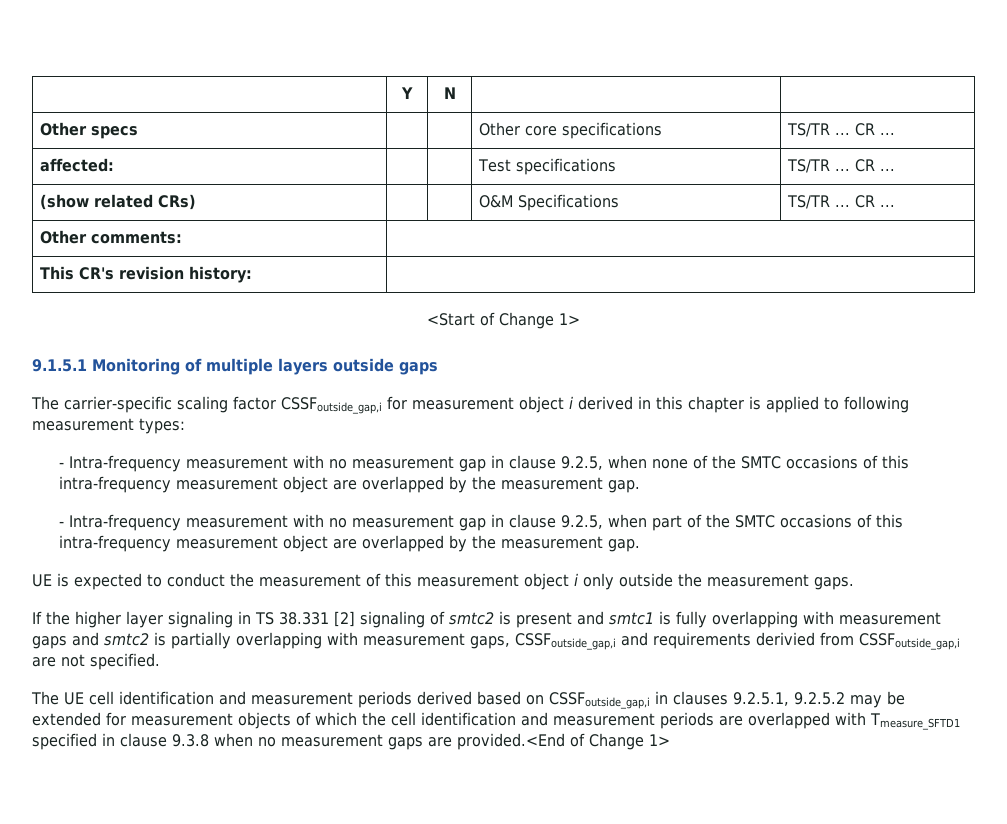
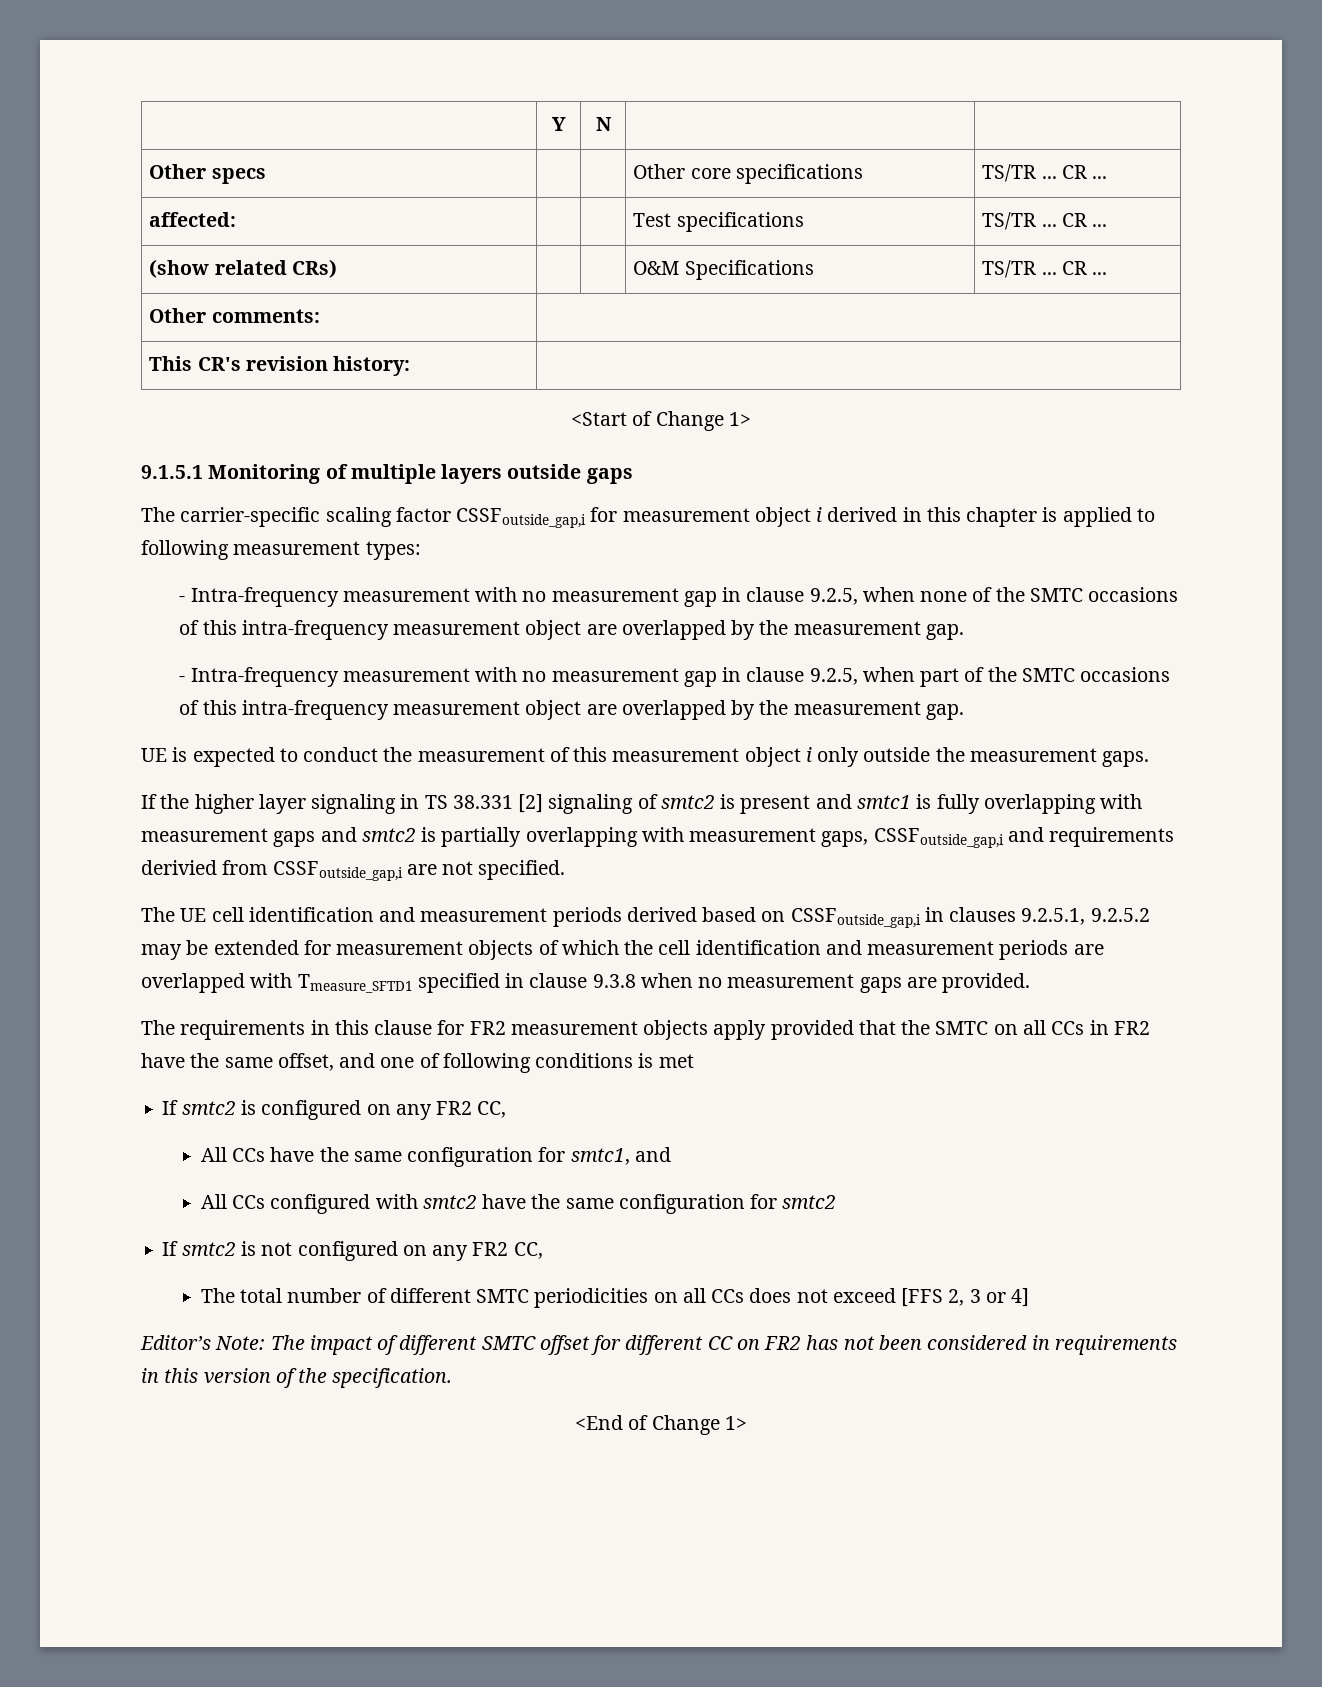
- The UE cell identification and measurement periods derived based on CSSFoutside_gap,i in clauses 9.2.5.1, 9.2.5.2 may be extended for measurement objects of which the cell identification and measurement periods are overlapped with Tmeasure_SFTD1 specified in clause 9.3.8 when no measurement gaps are provided.<End of Change 1>
+ The UE cell identification and measurement periods derived based on CSSFoutside_gap,i in clauses 9.2.5.1, 9.2.5.2 may be extended for measurement objects of which the cell identification and measurement periods are overlapped with Tmeasure_SFTD1 specified in clause 9.3.8 when no measurement gaps are provided.
+ The requirements in this clause for FR2 measurement objects apply provided that the SMTC on all CCs in FR2 have the same offset, and one of following conditions is met
+ If smtc2 is configured on any FR2 CC,
+ All CCs have the same configuration for smtc1, and
+ All CCs configured with smtc2 have the same configuration for smtc2
+ If smtc2 is not configured on any FR2 CC,
+ The total number of different SMTC periodicities on all CCs does not exceed [FFS 2, 3 or 4]
+ Editor’s Note: The impact of different SMTC offset for different CC on FR2 has not been considered in requirements in this version of the specification.
+ <End of Change 1>

